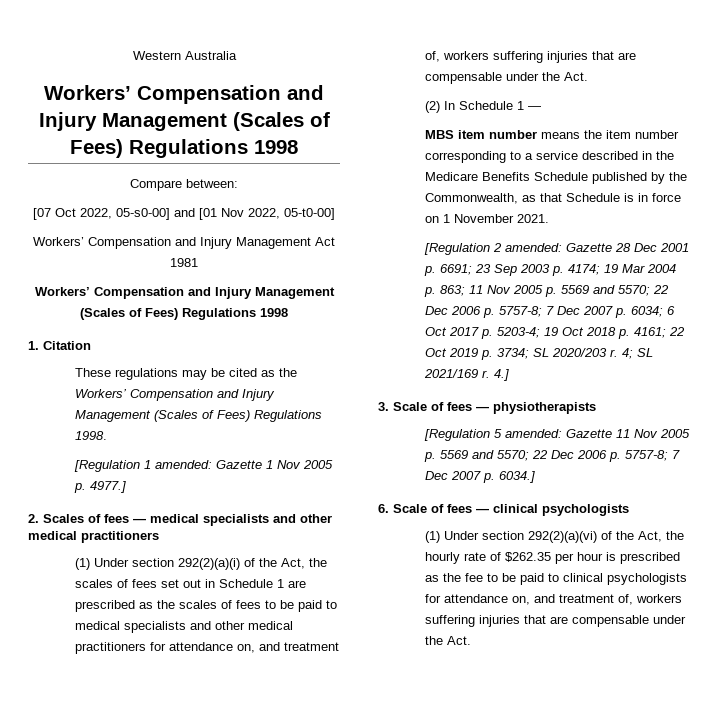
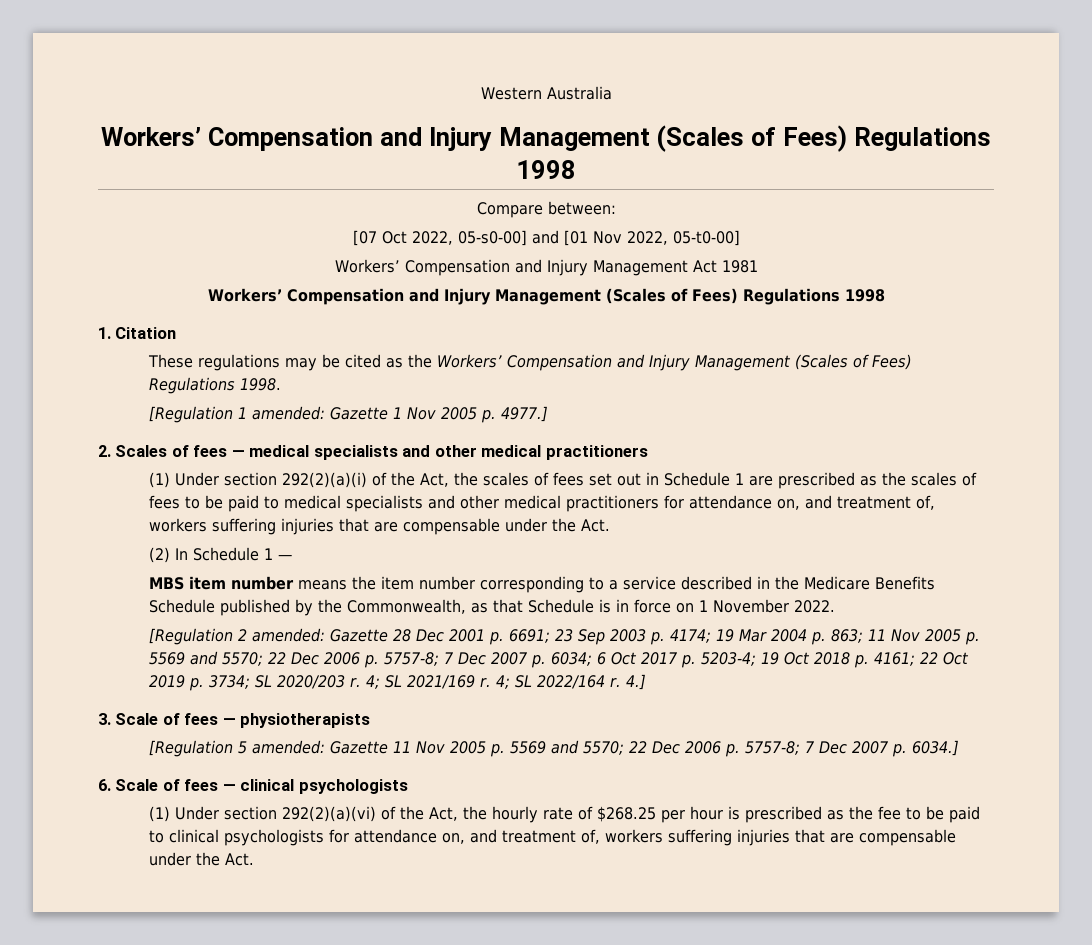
- MBS item number means the item number corresponding to a service described in the Medicare Benefits Schedule published by the Commonwealth, as that Schedule is in force on 1 November 2021.
+ MBS item number means the item number corresponding to a service described in the Medicare Benefits Schedule published by the Commonwealth, as that Schedule is in force on 1 November 2022.
+ 4; SL 2022/164 r.
- (1) Under section 292(2)(a)(vi) of the Act, the hourly rate of $262.35 per hour is prescribed as the fee to be paid to clinical psychologists for attendance on, and treatment of, workers suffering injuries that are compensable under the Act.
+ (1) Under section 292(2)(a)(vi) of the Act, the hourly rate of $268.25 per hour is prescribed as the fee to be paid to clinical psychologists for attendance on, and treatment of, workers suffering injuries that are compensable under the Act.

